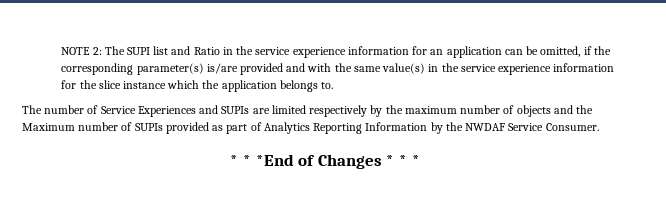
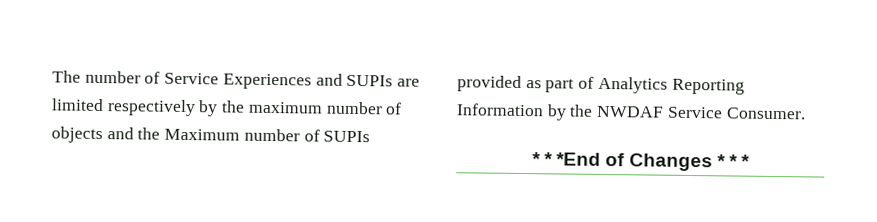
- NOTE 2: The SUPI list and Ratio in the service experience information for an application can be omitted, if the corresponding parameter(s) is/are provided and with the same value(s) in the service experience information for the slice instance which the application belongs to.

